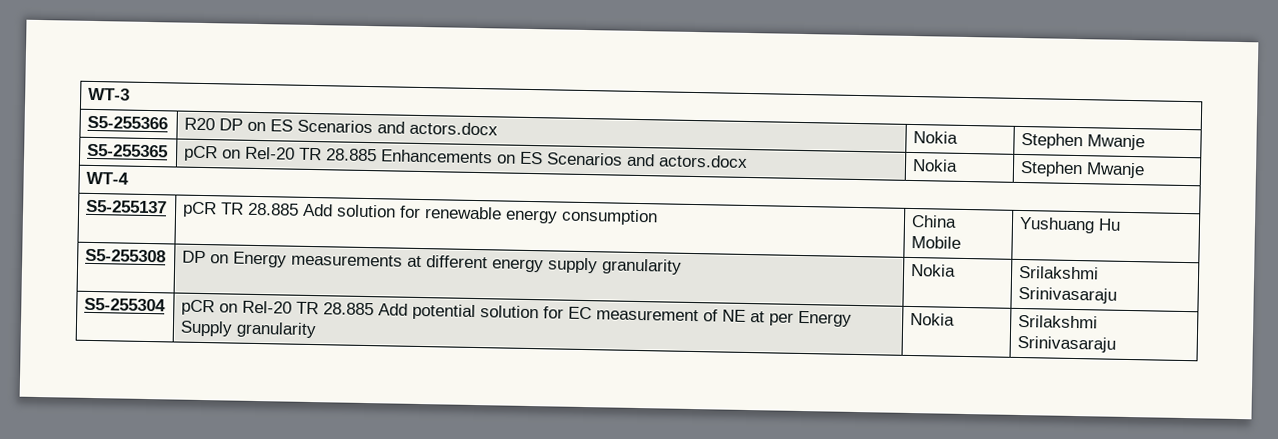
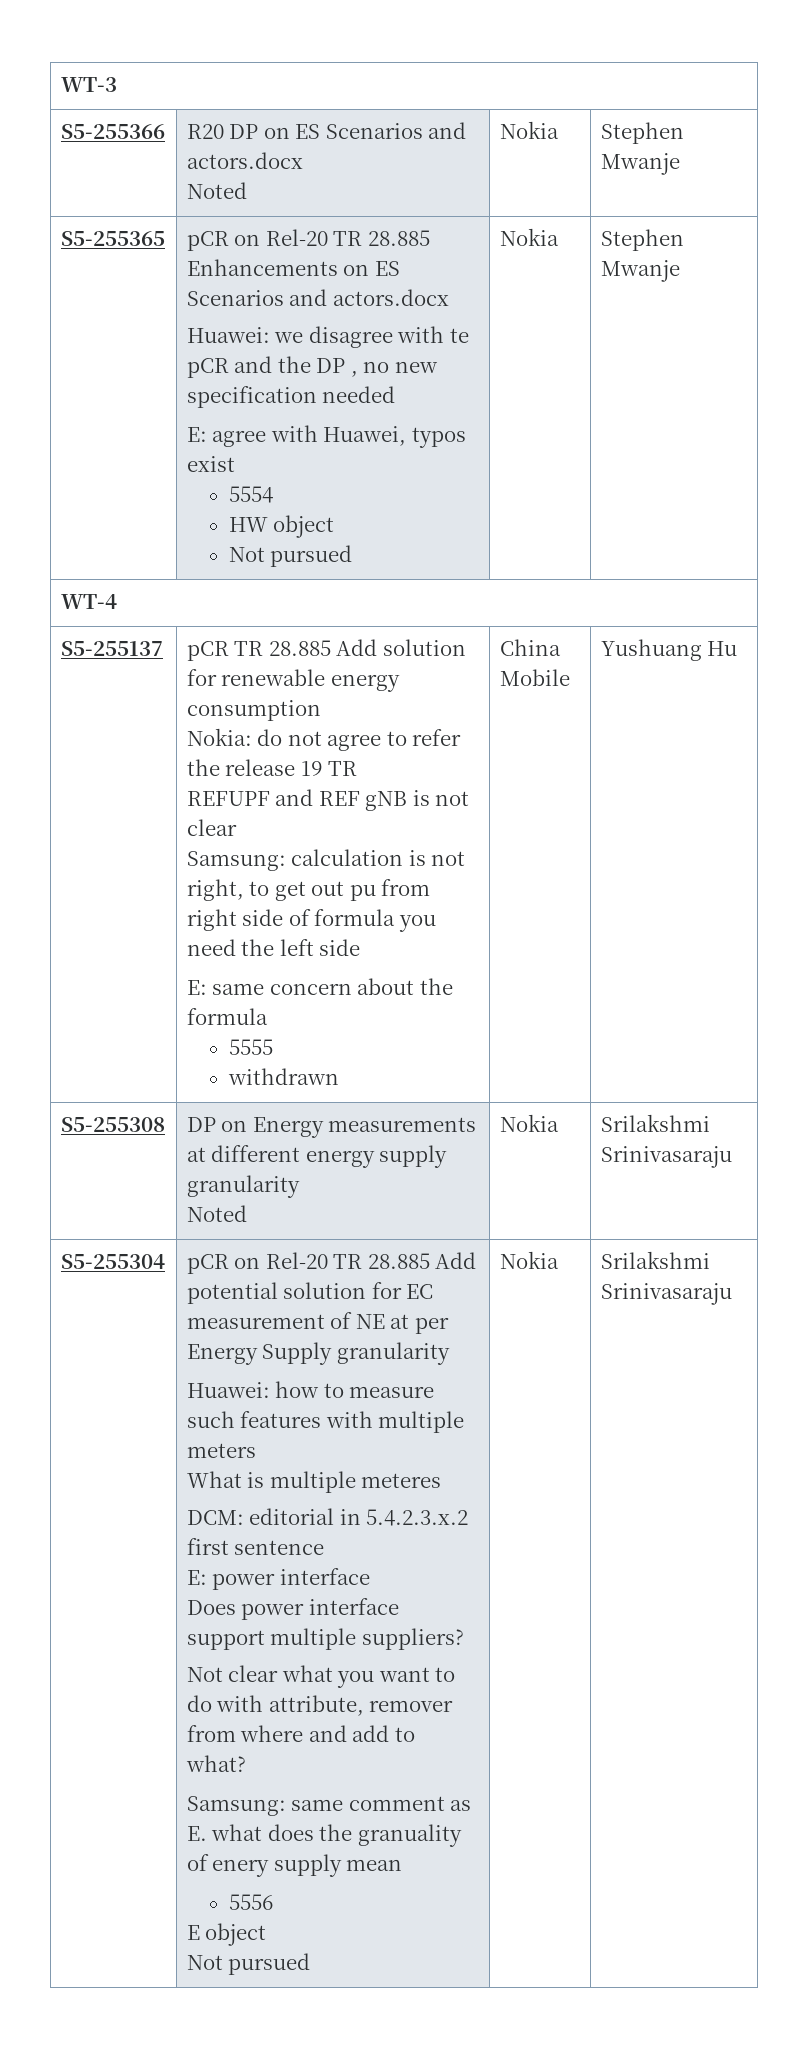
- S5-255366 | R20 DP on ES Scenarios and actors.docx | Nokia | Stephen Mwanje
+ S5-255366 | R20 DP on ES Scenarios and actors.docx
+ Noted | Nokia | Stephen Mwanje
- S5-255365 | pCR on Rel-20 TR 28.885 Enhancements on ES Scenarios and actors.docx | Nokia | Stephen Mwanje
+ S5-255365 | pCR on Rel-20 TR 28.885 Enhancements on ES Scenarios and actors.docx
+ Huawei: we disagree with te pCR and the DP , no new specification needed
+ E: agree with Huawei, typos exist
+ 5554
+ HW object
+ Not pursued | Nokia | Stephen Mwanje
+ Nokia: do not agree to refer the release 19 TR
+ REFUPF and REF gNB is not clear
+ Samsung: calculation is not right, to get out pu from right side of formula you need the left side
+ E: same concern about the formula
+ 5555
+ withdrawn
- S5-255308 | DP on Energy measurements at different energy supply granularity | Nokia | Srilakshmi Srinivasaraju
+ S5-255308 | DP on Energy measurements at different energy supply granularity
+ Noted | Nokia | Srilakshmi Srinivasaraju
+ Huawei: how to measure such features with multiple meters
+ What is multiple meteres
+ DCM: editorial in 5.4.2.3.x.2 first sentence
+ E: power interface
+ Does power interface support multiple suppliers?
+ Not clear what you want to do with attribute, remover from where and add to what?
+ Samsung: same comment as E. what does the granuality of enery supply mean
+ 5556
+ E object
+ Not pursued

